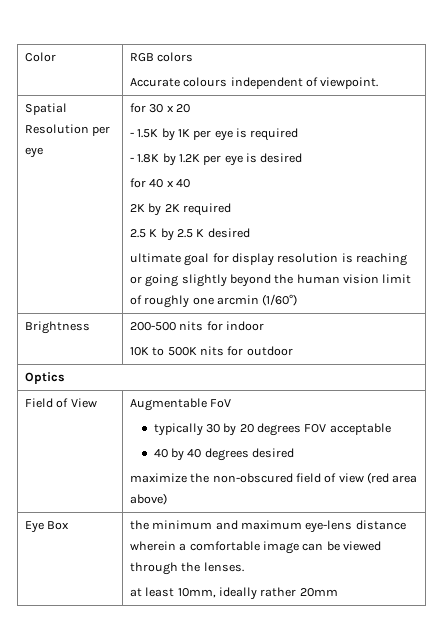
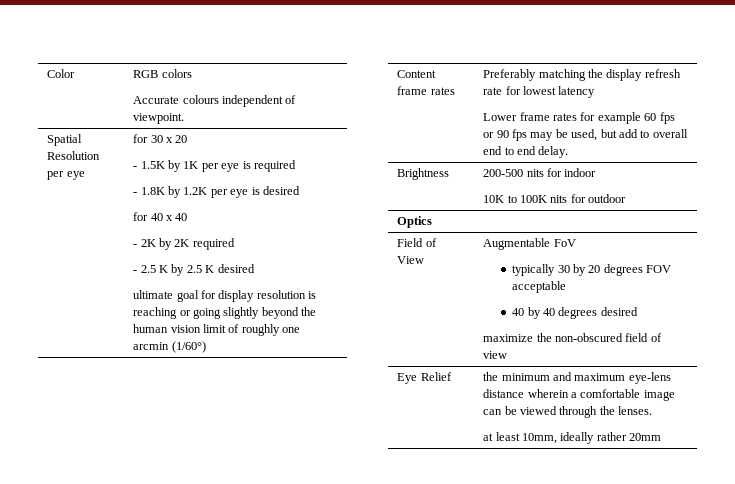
- 2K by 2K required
+ - 2K by 2K required
- 2.5 K by 2.5 K desired
+ - 2.5 K by 2.5 K desired
+ Content frame rates | Preferably matching the display refresh rate for lowest latency
+ Lower frame rates for example 60 fps or 90 fps may be used, but add to overall end to end delay.
  Brightness | 200-500 nits for indoor
- 10K to 500K nits for outdoor
+ 10K to 100K nits for outdoor
  Field of View | Augmentable FoV
  typically 30 by 20 degrees FOV acceptable
  40 by 40 degrees desired
- maximize the non-obscured field of view (red area above)
+ maximize the non-obscured field of view
- Eye Box | the minimum and maximum eye-lens distance wherein a comfortable image can be viewed through the lenses.
+ Eye Relief | the minimum and maximum eye-lens distance wherein a comfortable image can be viewed through the lenses.

